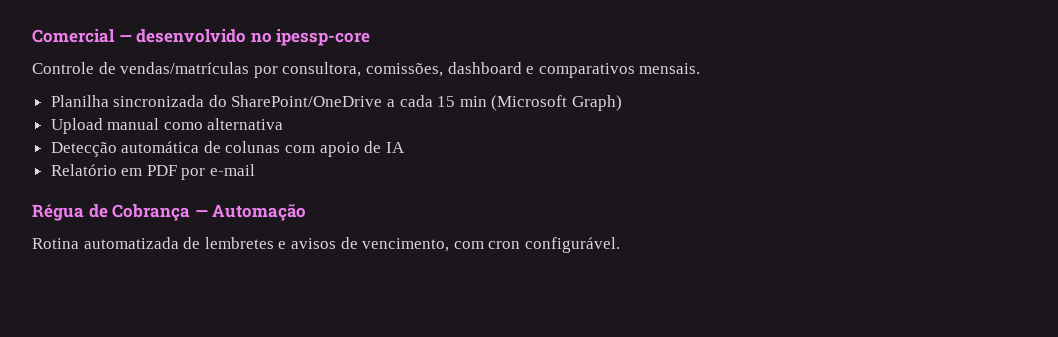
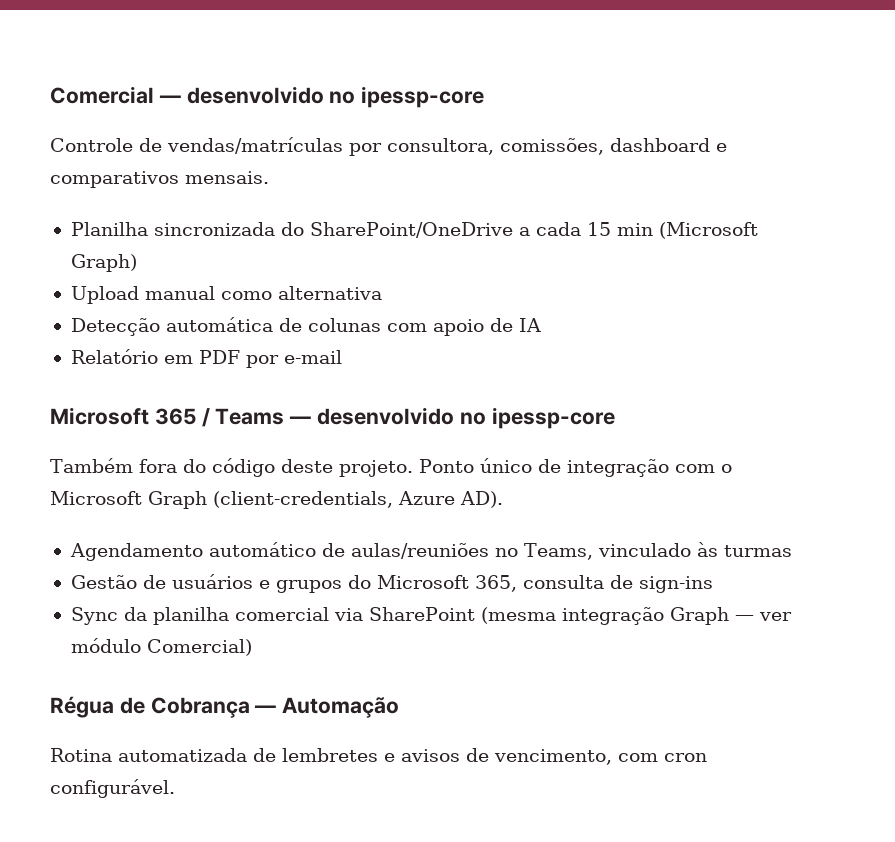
+ Microsoft 365 / Teams — desenvolvido no ipessp-core
+ Também fora do código deste projeto. Ponto único de integração com o Microsoft Graph (client-credentials, Azure AD).
+ Agendamento automático de aulas/reuniões no Teams, vinculado às turmas
+ Gestão de usuários e grupos do Microsoft 365, consulta de sign-ins
+ Sync da planilha comercial via SharePoint (mesma integração Graph — ver módulo Comercial)

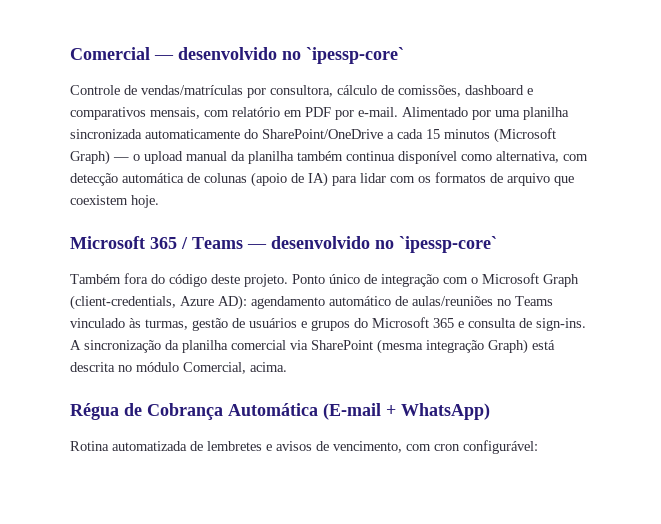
- Comercial — desenvolvido no ipessp-core
+ Comercial — desenvolvido no `ipessp-core`
- Controle de vendas/matrículas por consultora, comissões, dashboard e comparativos mensais.
- Planilha sincronizada do SharePoint/OneDrive a cada 15 min (Microsoft Graph)
- Upload manual como alternativa
- Detecção automática de colunas com apoio de IA
- Relatório em PDF por e-mail
+ Controle de vendas/matrículas por consultora, cálculo de comissões, dashboard e comparativos mensais, com relatório em PDF por e-mail. Alimentado por uma planilha sincronizada automaticamente do SharePoint/OneDrive a cada 15 minutos (Microsoft Graph) — o upload manual da planilha também continua disponível como alternativa, com detecção automática de colunas (apoio de IA) para lidar com os formatos de arquivo que coexistem hoje.
- Microsoft 365 / Teams — desenvolvido no ipessp-core
+ Microsoft 365 / Teams — desenvolvido no `ipessp-core`
- Ponto único de integração com o Microsoft Graph (client-credentials, Azure AD).
- Agendamento automático de aulas/reuniões no Teams, vinculado às turmas
- Gestão de usuários e grupos do Microsoft 365, consulta de sign-ins
- Sync da planilha comercial via SharePoint (mesma integração Graph — ver módulo Comercial)
+ Ponto único de integração com o Microsoft Graph (client-credentials, Azure AD): agendamento automático de aulas/reuniões no Teams vinculado às turmas, gestão de usuários e grupos do Microsoft 365 e consulta de sign-ins. A sincronização da planilha comercial via SharePoint (mesma integração Graph) está descrita no módulo Comercial, acima.
- Régua de Cobrança — Automação
+ Régua de Cobrança Automática (E-mail + WhatsApp)
- Rotina automatizada de lembretes e avisos de vencimento, com cron configurável.
+ Rotina automatizada de lembretes e avisos de vencimento, com cron configurável:

